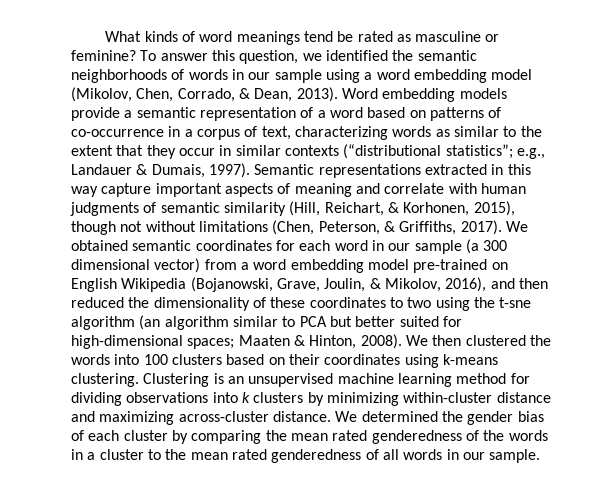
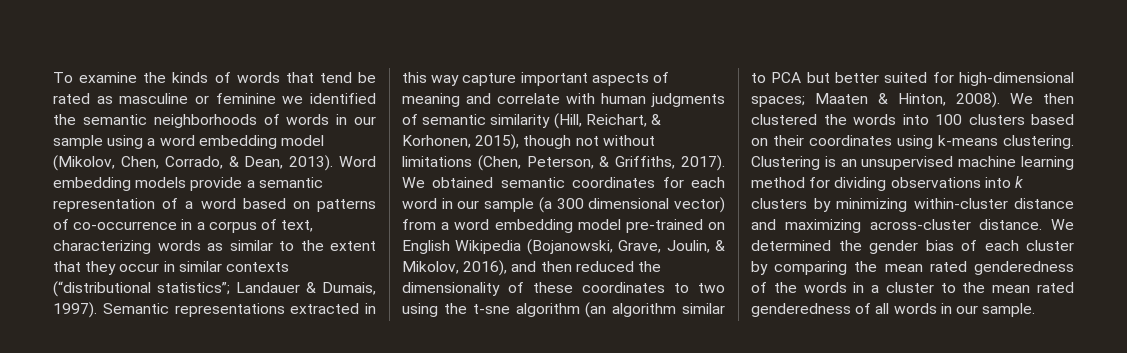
- What kinds of word meanings tend be rated as masculine or feminine? To answer this question, we identified the semantic neighborhoods of words in our sample using a word embedding model (Mikolov, Chen, Corrado, & Dean, 2013).
+ To examine the kinds of words that tend be rated as masculine or feminine we identified the semantic neighborhoods of words in our sample using a word embedding model (Mikolov, Chen, Corrado, & Dean, 2013).
- Word embedding models provide a semantic representation of a word based on patterns of co-occurrence in a corpus of text, characterizing words as similar to the extent that they occur in similar contexts (“distributional statistics”; e.g., Landauer & Dumais, 1997).
+ Word embedding models provide a semantic representation of a word based on patterns of co-occurrence in a corpus of text, characterizing words as similar to the extent that they occur in similar contexts (“distributional statistics”; Landauer & Dumais, 1997).

